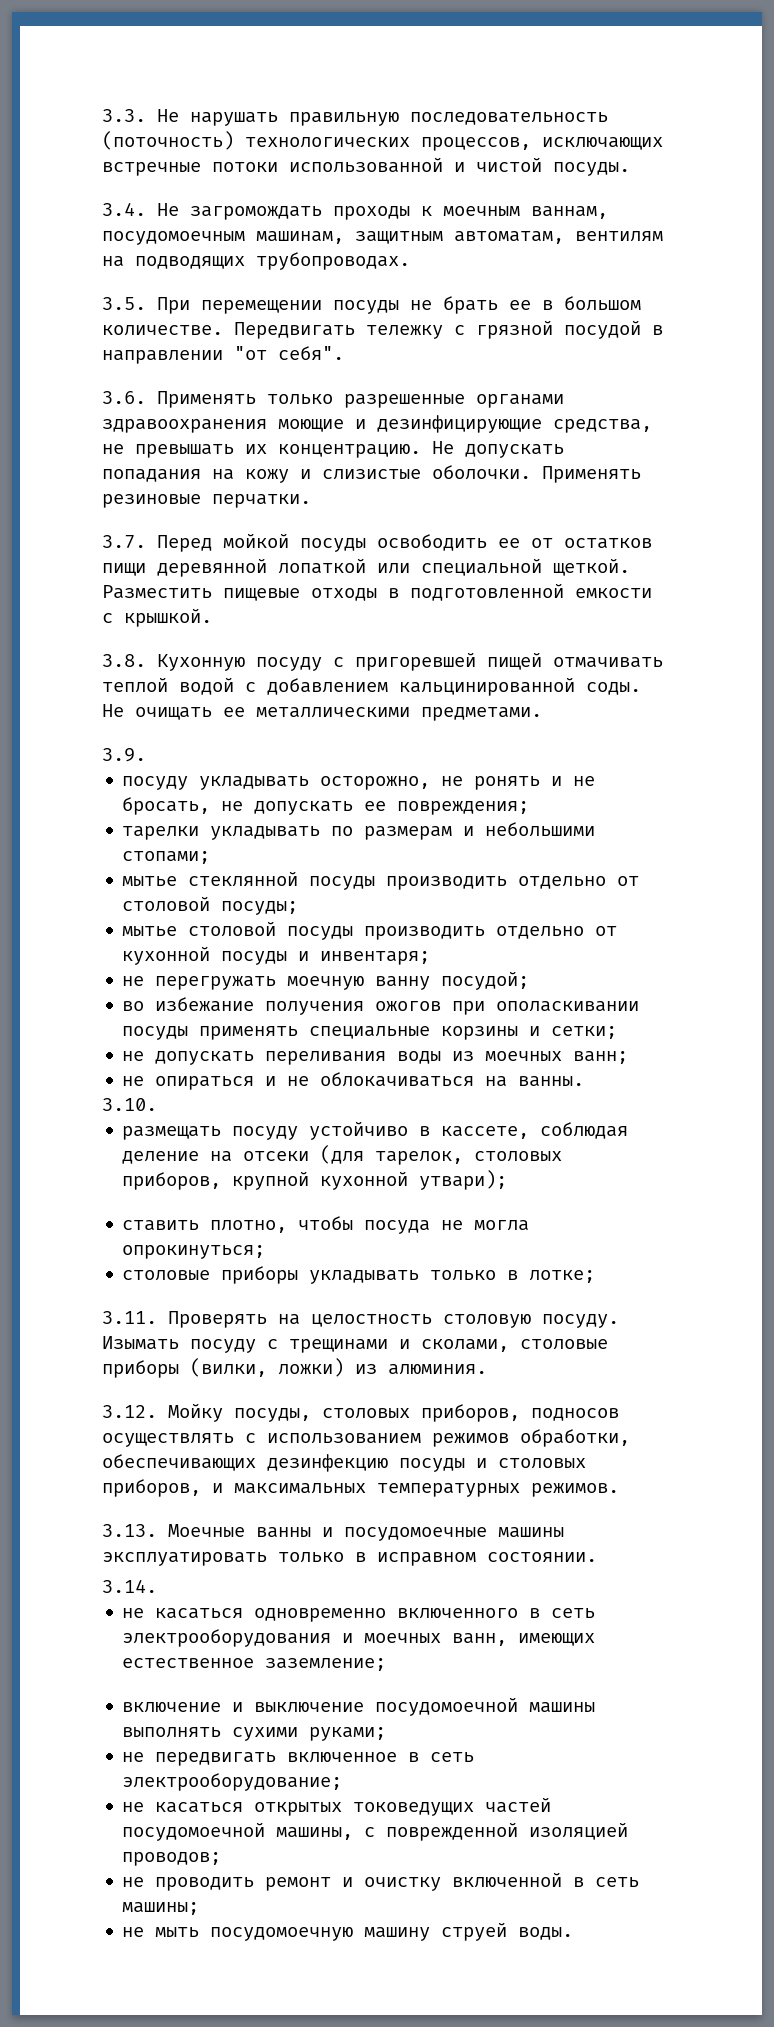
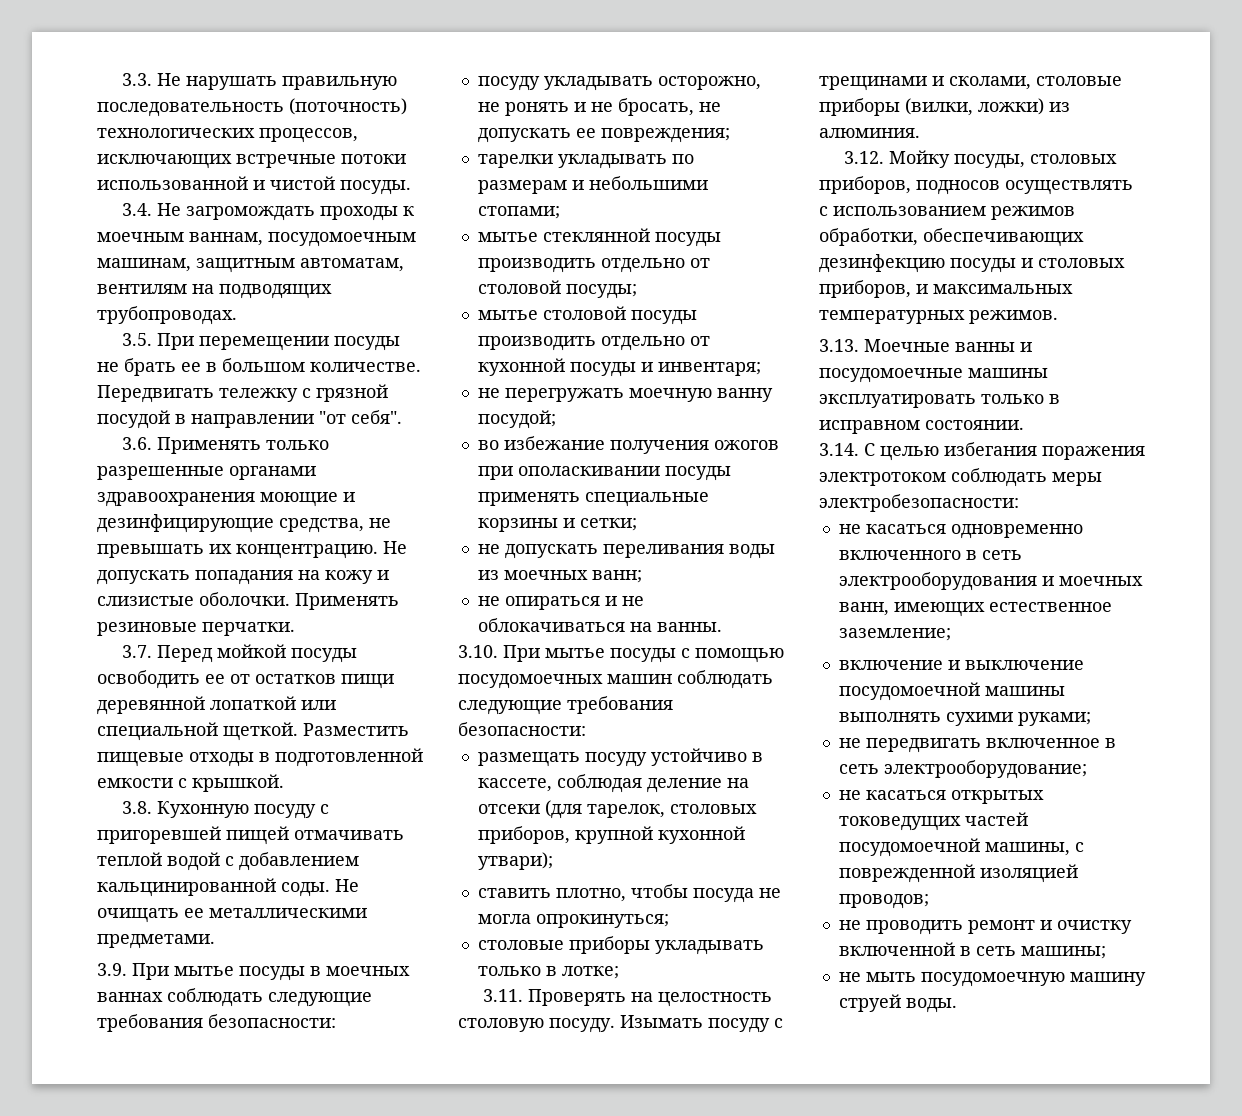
- 3.9.
+ 3.9. При мытье посуды в моечных ваннах соблюдать следующие требования безопасности:
- 3.10.
+ 3.10. При мытье посуды с помощью посудомоечных машин соблюдать следующие требования безопасности:
- 3.14.
+ 3.14. С целью избегания поражения электротоком соблюдать меры электробезопасности:

